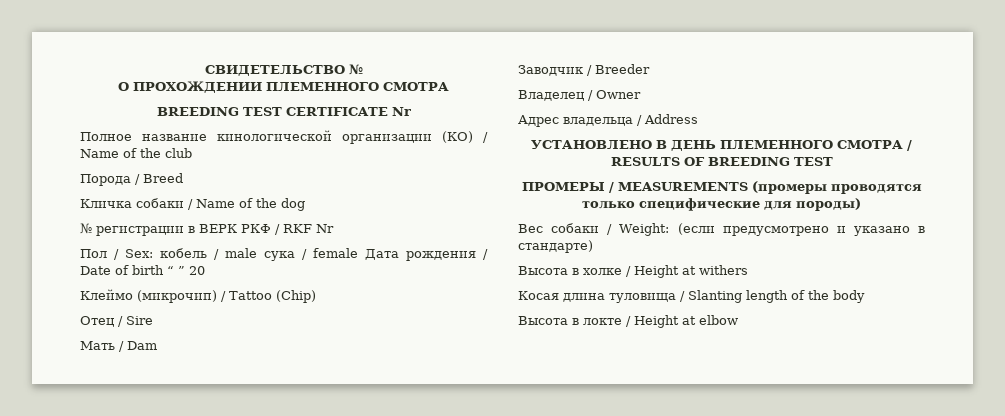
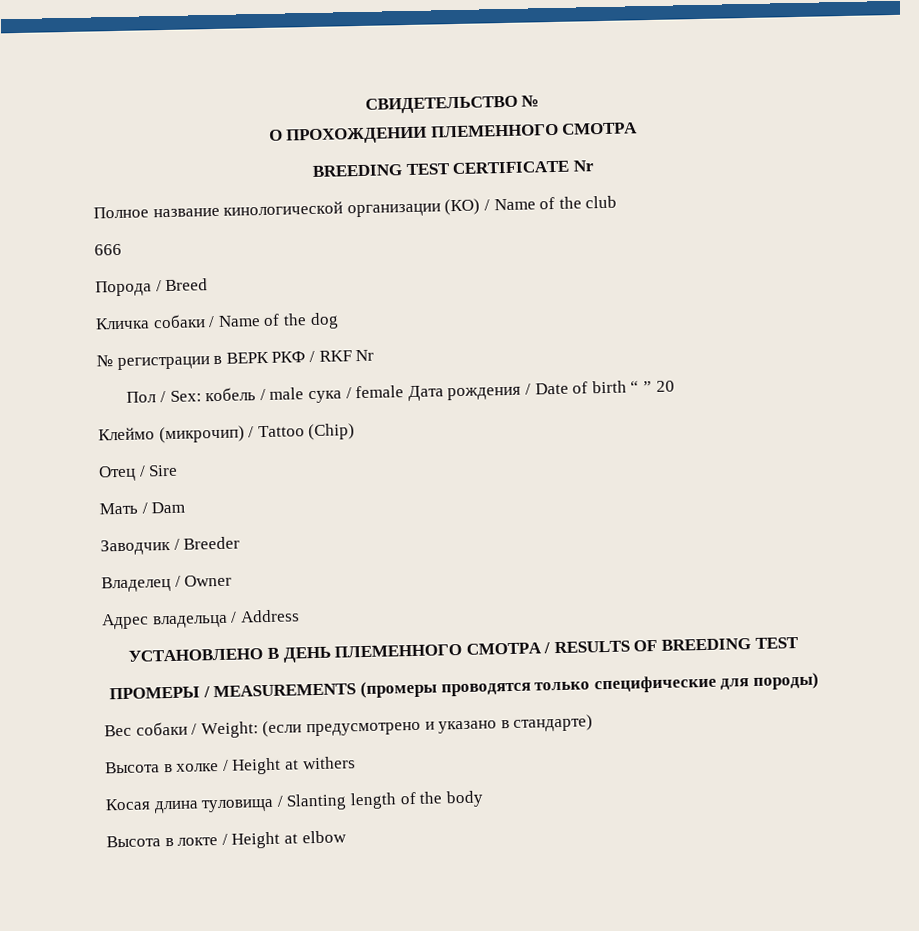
+ 666

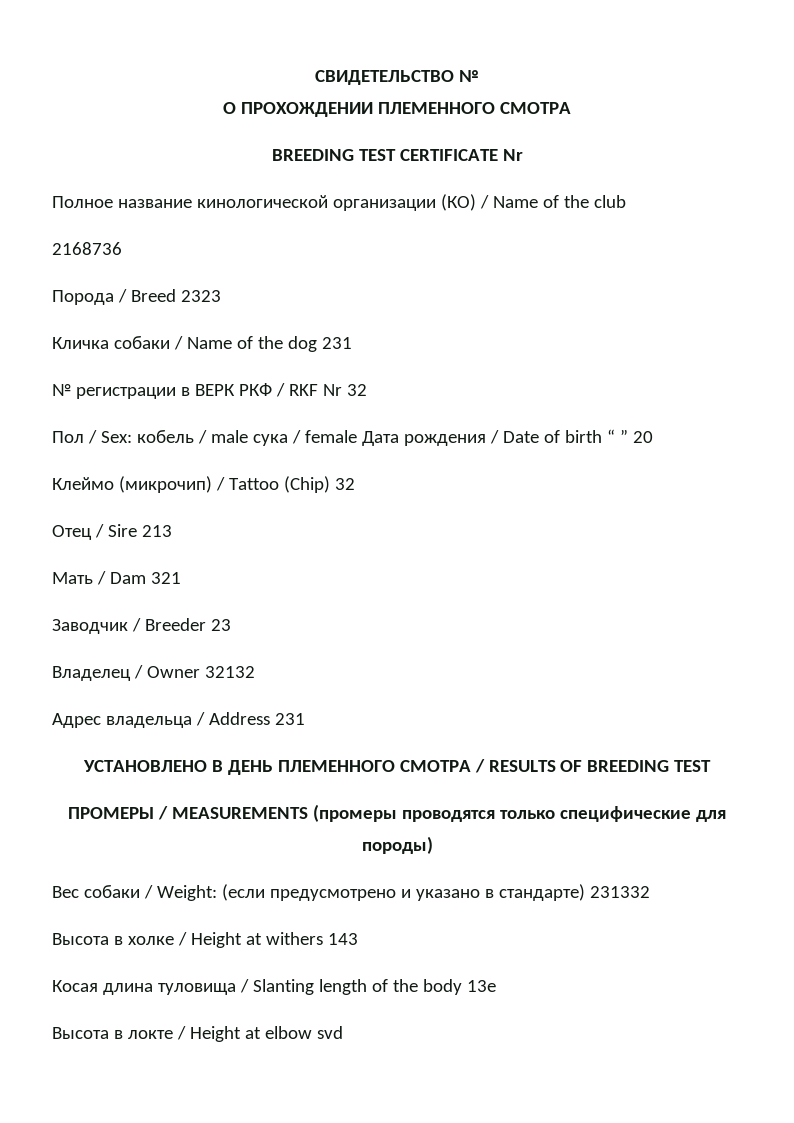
- 666
+ 2168736
- Порода / Breed
+ Порода / Breed 2323
- Кличка собаки / Name of the dog
+ Кличка собаки / Name of the dog 231
- № регистрации в ВЕРК РКФ / RKF Nr
+ № регистрации в ВЕРК РКФ / RKF Nr 32
- Клеймо (микрочип) / Tattoo (Chip)
+ Клеймо (микрочип) / Tattoo (Chip) 32
- Отец / Sire
+ Отец / Sire 213
- Мать / Dam
+ Мать / Dam 321
- Заводчик / Breeder
+ Заводчик / Breeder 23
- Владелец / Owner
+ Владелец / Owner 32132
- Адрес владельца / Address
+ Адрес владельца / Address 231
- Вес собаки / Weight: (если предусмотрено и указано в стандарте)
+ Вес собаки / Weight: (если предусмотрено и указано в стандарте) 231332
- Высота в холке / Height at withers
+ Высота в холке / Height at withers 143
- Косая длина туловища / Slanting length of the body
+ Косая длина туловища / Slanting length of the body 13e
- Высота в локте / Height at elbow
+ Высота в локте / Height at elbow svd

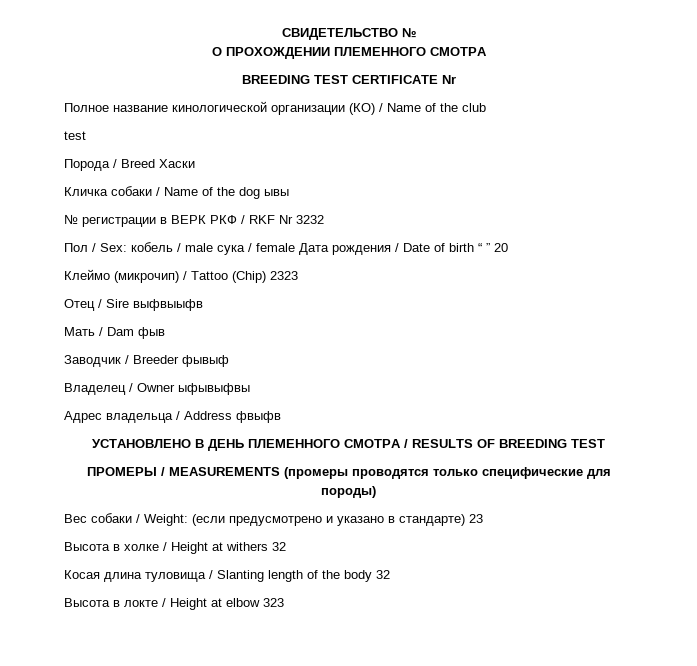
- 2168736
+ test
- Порода / Breed 2323
+ Порода / Breed Хаски
- Кличка собаки / Name of the dog 231
+ Кличка собаки / Name of the dog ывы
- № регистрации в ВЕРК РКФ / RKF Nr 32
+ № регистрации в ВЕРК РКФ / RKF Nr 3232
- Клеймо (микрочип) / Tattoo (Chip) 32
+ Клеймо (микрочип) / Tattoo (Chip) 2323
- Отец / Sire 213
+ Отец / Sire выфвыыфв
- Мать / Dam 321
+ Мать / Dam фыв
- Заводчик / Breeder 23
+ Заводчик / Breeder фывыф
- Владелец / Owner 32132
+ Владелец / Owner ыфывыфвы
- Адрес владельца / Address 231
+ Адрес владельца / Address фвыфв
- Вес собаки / Weight: (если предусмотрено и указано в стандарте) 231332
+ Вес собаки / Weight: (если предусмотрено и указано в стандарте) 23
- Высота в холке / Height at withers 143
+ Высота в холке / Height at withers 32
- Косая длина туловища / Slanting length of the body 13e
+ Косая длина туловища / Slanting length of the body 32
- Высота в локте / Height at elbow svd
+ Высота в локте / Height at elbow 323

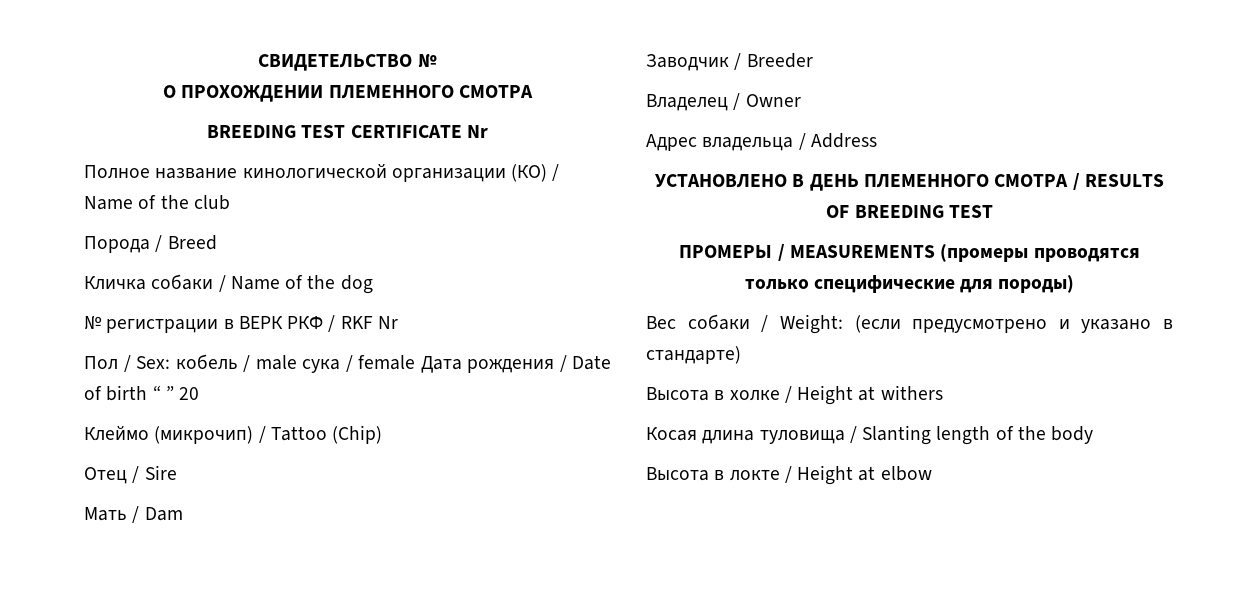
- test
- Порода / Breed Хаски
+ Порода / Breed
- Кличка собаки / Name of the dog ывы
+ Кличка собаки / Name of the dog
- № регистрации в ВЕРК РКФ / RKF Nr 3232
+ № регистрации в ВЕРК РКФ / RKF Nr
- Клеймо (микрочип) / Tattoo (Chip) 2323
+ Клеймо (микрочип) / Tattoo (Chip)
- Отец / Sire выфвыыфв
+ Отец / Sire
- Мать / Dam фыв
+ Мать / Dam
- Заводчик / Breeder фывыф
+ Заводчик / Breeder
- Владелец / Owner ыфывыфвы
+ Владелец / Owner
- Адрес владельца / Address фвыфв
+ Адрес владельца / Address
- Вес собаки / Weight: (если предусмотрено и указано в стандарте) 23
+ Вес собаки / Weight: (если предусмотрено и указано в стандарте)
- Высота в холке / Height at withers 32
+ Высота в холке / Height at withers
- Косая длина туловища / Slanting length of the body 32
+ Косая длина туловища / Slanting length of the body
- Высота в локте / Height at elbow 323
+ Высота в локте / Height at elbow

